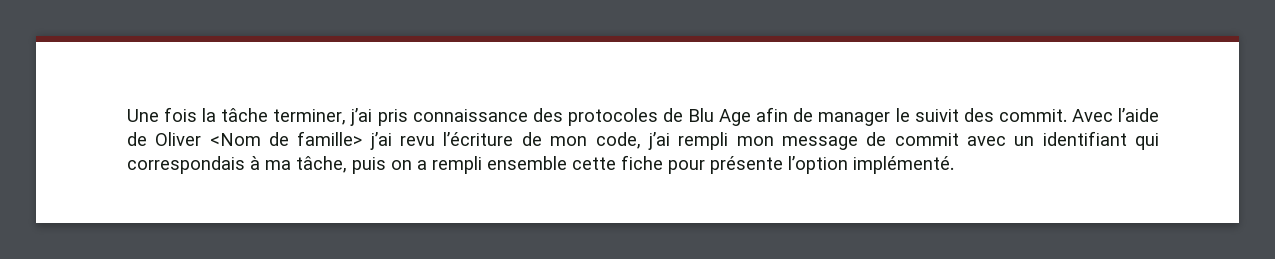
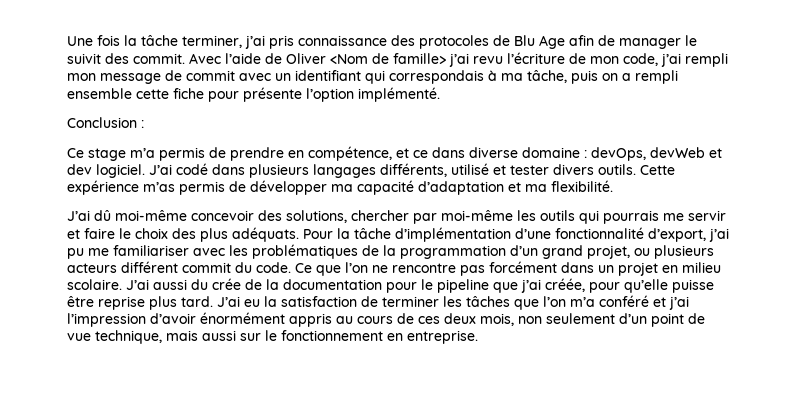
+ Conclusion :
+ Ce stage m’a permis de prendre en compétence, et ce dans diverse domaine : devOps, devWeb et dev logiciel. J’ai codé dans plusieurs langages différents, utilisé et tester divers outils. Cette expérience m’as permis de développer ma capacité d’adaptation et ma flexibilité.
+ J’ai dû moi-même concevoir des solutions, chercher par moi-même les outils qui pourrais me servir et faire le choix des plus adéquats. Pour la tâche d’implémentation d’une fonctionnalité d’export, j’ai pu me familiariser avec les problématiques de la programmation d’un grand projet, ou plusieurs acteurs différent commit du code. Ce que l’on ne rencontre pas forcément dans un projet en milieu scolaire. J’ai aussi du crée de la documentation pour le pipeline que j’ai créée, pour qu’elle puisse être reprise plus tard. J’ai eu la satisfaction de terminer les tâches que l’on m’a conféré et j’ai l’impression d’avoir énormément appris au cours de ces deux mois, non seulement d’un point de vue technique, mais aussi sur le fonctionnement en entreprise.

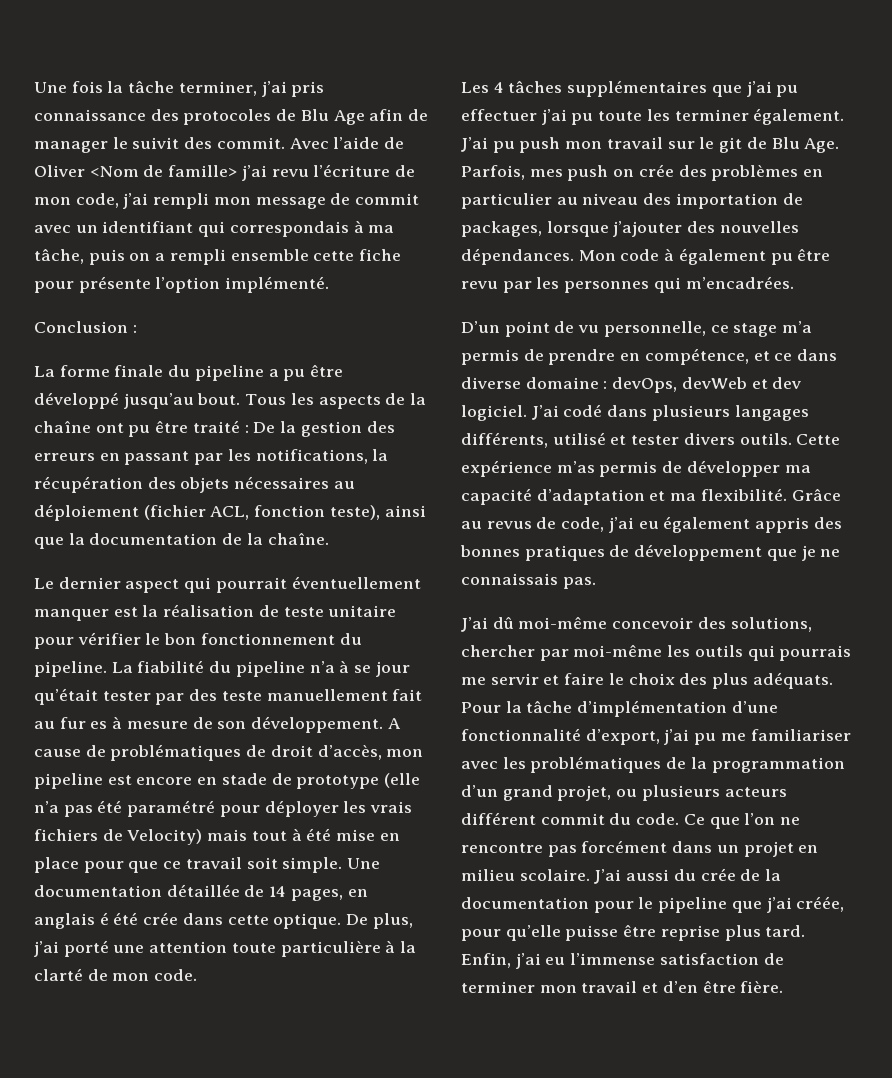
- Ce stage m’a permis de prendre en compétence, et ce dans diverse domaine : devOps, devWeb et dev logiciel.
+ La forme finale du pipeline a pu être développé jusqu’au bout. Tous les aspects de la chaîne ont pu être traité : De la gestion des erreurs en passant par les notifications, la récupération des objets nécessaires au déploiement (fichier ACL, fonction teste), ainsi que la documentation de la chaîne.
+ Le dernier aspect qui pourrait éventuellement manquer est la réalisation de teste unitaire pour vérifier le bon fonctionnement du pipeline. La fiabilité du pipeline n’a à se jour qu’était tester par des teste manuellement fait au fur es à mesure de son développement. A cause de problématiques de droit d’accès, mon pipeline est encore en stade de prototype (elle n’a pas été paramétré pour déployer les vrais fichiers de Velocity) mais tout à été mise en place pour que ce travail soit simple. Une documentation détaillée de 14 pages, en anglais é été crée dans cette optique. De plus, j’ai porté une attention toute particulière à la clarté de mon code.
+ Les 4 tâches supplémentaires que j’ai pu effectuer j’ai pu toute les terminer également. J’ai pu push mon travail sur le git de Blu Age. Parfois, mes push on crée des problèmes en particulier au niveau des importation de packages, lorsque j’ajouter des nouvelles dépendances. Mon code à également pu être revu par les personnes qui m’encadrées.
+ D’un point de vu personnelle, ce stage m’a permis de prendre en compétence, et ce dans diverse domaine : devOps, devWeb et dev logiciel.
+ Grâce au revus de code, j’ai eu également appris des bonnes pratiques de développement que je ne connaissais pas.
- J’ai eu la satisfaction de terminer les tâches que l’on m’a conféré et j’ai l’impression d’avoir énormément appris au cours de ces deux mois, non seulement d’un point de vue technique, mais aussi sur le fonctionnement en entreprise.
+ Enfin, j’ai eu l’immense satisfaction de terminer mon travail et d’en être fière.

